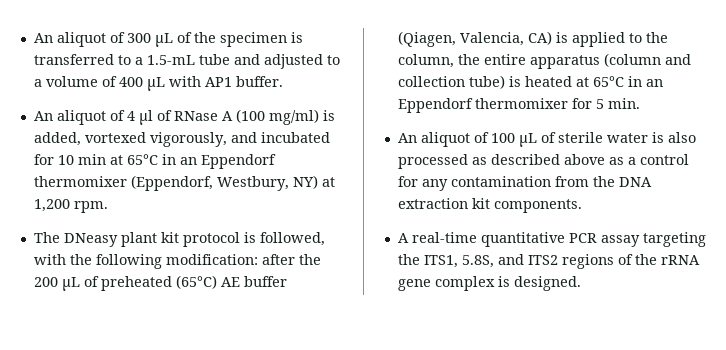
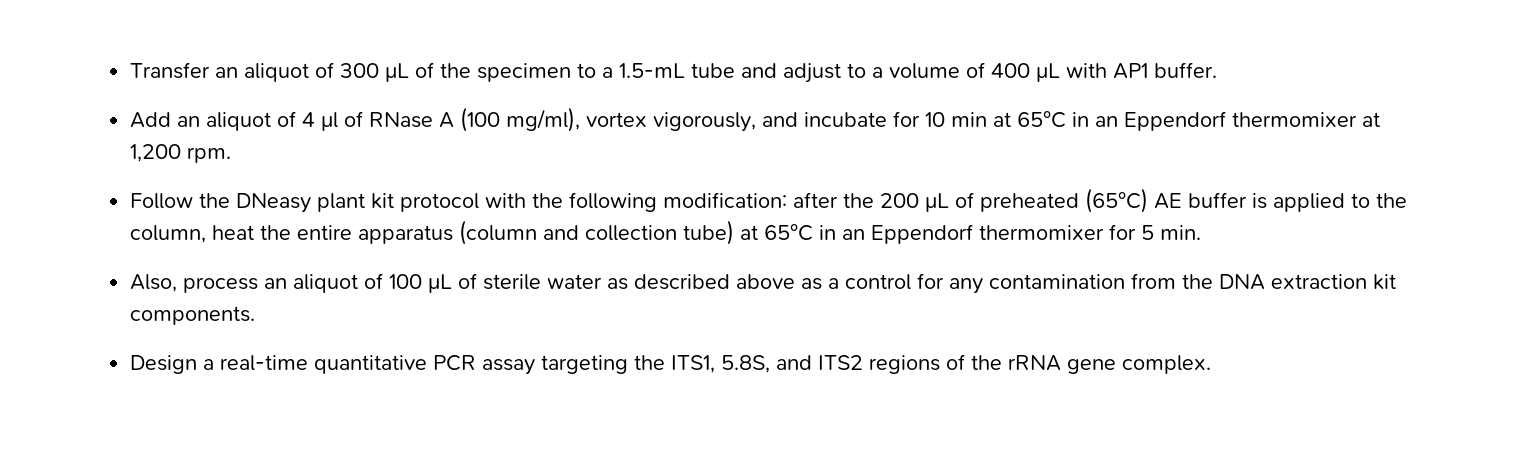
- An aliquot of 300 μL of the specimen is transferred to a 1.5-mL tube and adjusted to a volume of 400 μL with AP1 buffer.
+ Transfer an aliquot of 300 μL of the specimen to a 1.5-mL tube and adjust to a volume of 400 μL with AP1 buffer.
- An aliquot of 4 μl of RNase A (100 mg/ml) is added, vortexed vigorously, and incubated for 10 min at 65°C in an Eppendorf thermomixer (Eppendorf, Westbury, NY) at 1,200 rpm.
+ Add an aliquot of 4 μl of RNase A (100 mg/ml), vortex vigorously, and incubate for 10 min at 65°C in an Eppendorf thermomixer at 1,200 rpm.
- The DNeasy plant kit protocol is followed, with the following modification: after the 200 μL of preheated (65°C) AE buffer (Qiagen, Valencia, CA) is applied to the column, the entire apparatus (column and collection tube) is heated at 65°C in an Eppendorf thermomixer for 5 min.
+ Follow the DNeasy plant kit protocol with the following modification: after the 200 μL of preheated (65°C) AE buffer is applied to the column, heat the entire apparatus (column and collection tube) at 65°C in an Eppendorf thermomixer for 5 min.
- An aliquot of 100 μL of sterile water is also processed as described above as a control for any contamination from the DNA extraction kit components.
+ Also, process an aliquot of 100 μL of sterile water as described above as a control for any contamination from the DNA extraction kit components.
- A real-time quantitative PCR assay targeting the ITS1, 5.8S, and ITS2 regions of the rRNA gene complex is designed.
+ Design a real-time quantitative PCR assay targeting the ITS1, 5.8S, and ITS2 regions of the rRNA gene complex.

